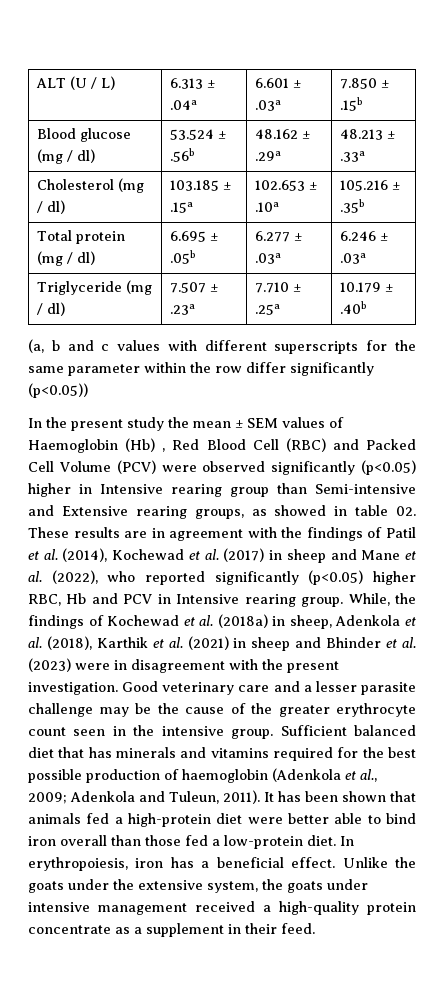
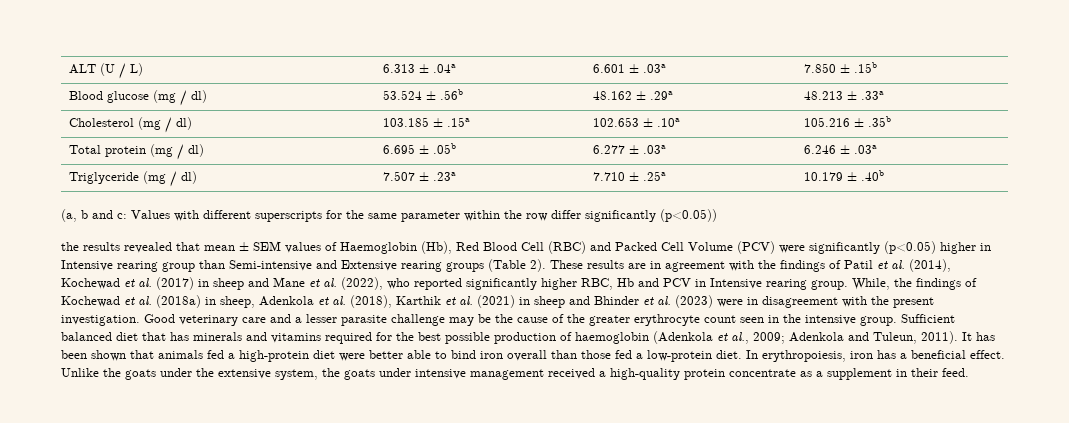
- (a, b and c values with different superscripts for the same parameter within the row differ significantly (p<0.05))
+ (a, b and c: Values with different superscripts for the same parameter within the row differ significantly (p<0.05))
- In the present study the mean ± SEM values of Haemoglobin (Hb) , Red Blood Cell (RBC) and Packed Cell Volume (PCV) were observed significantly (p<0.05) higher in Intensive rearing group than Semi-intensive and Extensive rearing groups, as showed in table 02. These results are in agreement with the findings of Patil et al. (2014), Kochewad et al. (2017) in sheep and Mane et al. (2022), who reported significantly (p<0.05) higher RBC, Hb and PCV in Intensive rearing group.
+ the results revealed that mean ± SEM values of Haemoglobin (Hb), Red Blood Cell (RBC) and Packed Cell Volume (PCV) were significantly (p<0.05) higher in Intensive rearing group than Semi-intensive and Extensive rearing groups (Table 2). These results are in agreement with the findings of Patil et al. (2014), Kochewad et al. (2017) in sheep and Mane et al. (2022), who reported significantly higher RBC, Hb and PCV in Intensive rearing group.

